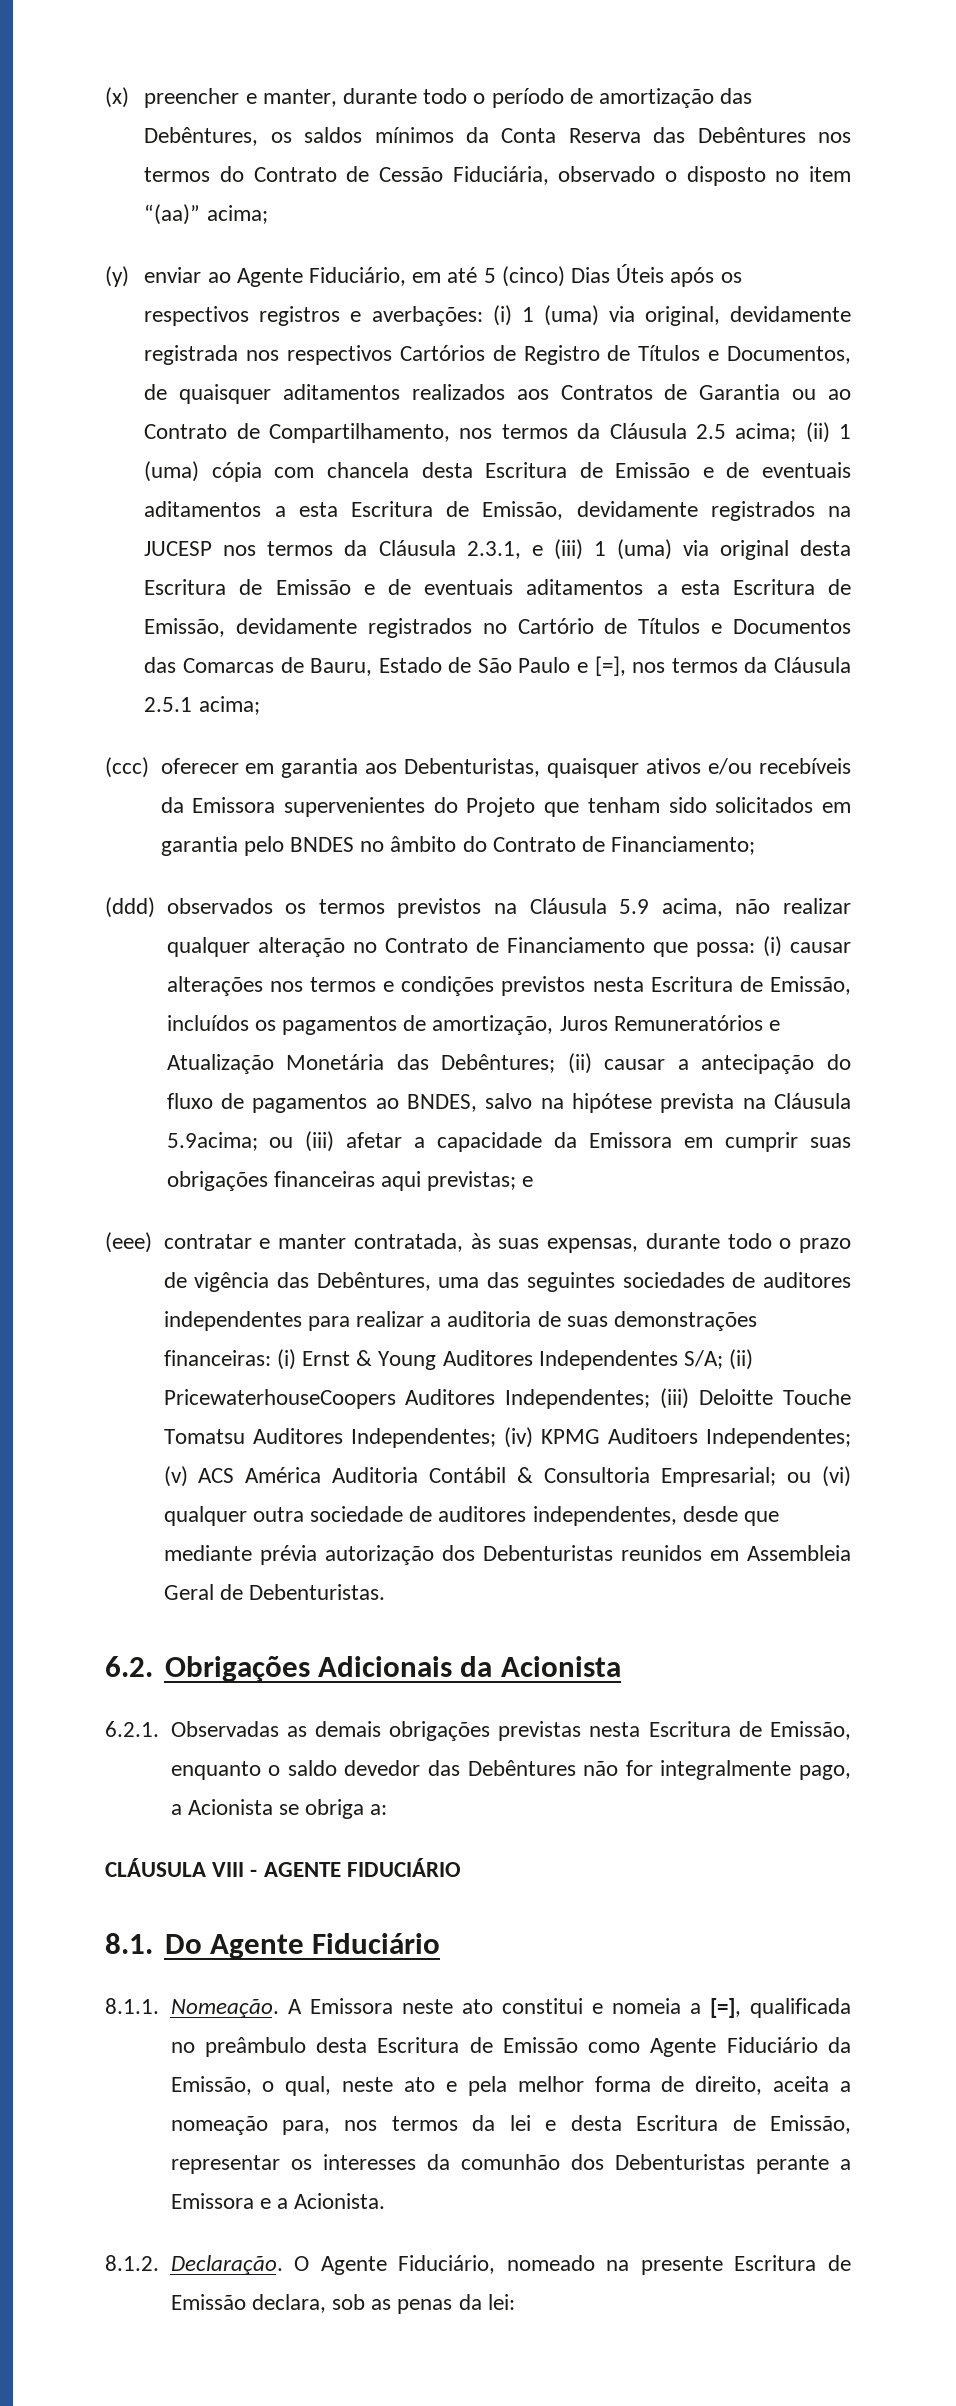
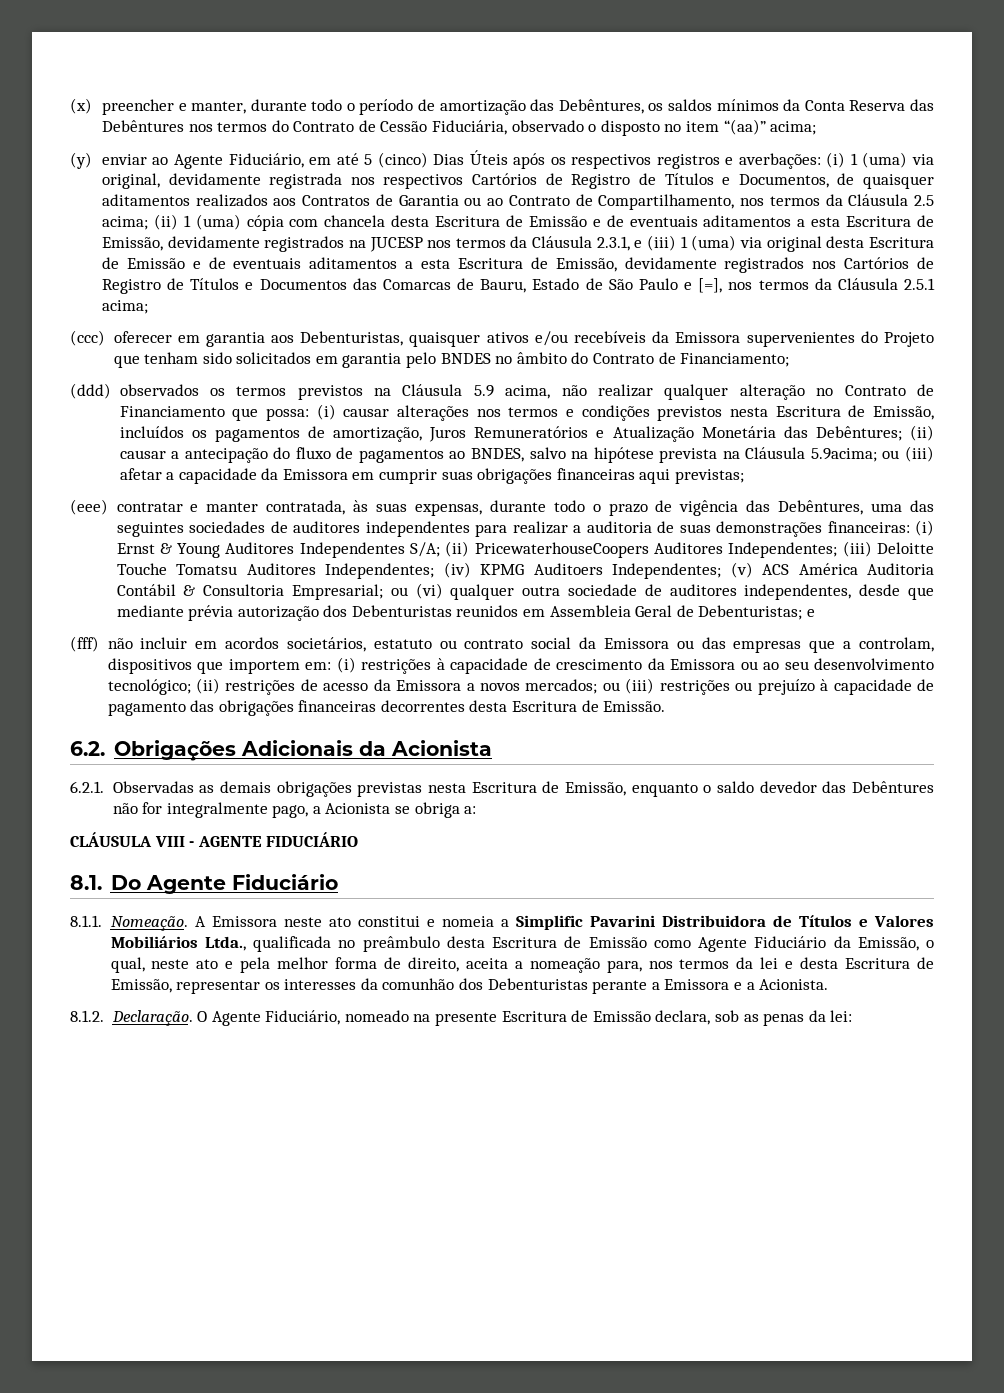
- (ii) 1 (uma) cópia com chancela desta Escritura de Emissão e de eventuais aditamentos a esta Escritura de Emissão, devidamente registrados na JUCESP nos termos da Cláusula 2.3.1, e (iii) 1 (uma) via original desta Escritura de Emissão e de eventuais aditamentos a esta Escritura de Emissão, devidamente registrados no Cartório de Títulos e Documentos das Comarcas de Bauru, Estado de São Paulo e [=], nos termos da Cláusula 2.5.1 acima;
+ (ii) 1 (uma) cópia com chancela desta Escritura de Emissão e de eventuais aditamentos a esta Escritura de Emissão, devidamente registrados na JUCESP nos termos da Cláusula 2.3.1, e (iii) 1 (uma) via original desta Escritura de Emissão e de eventuais aditamentos a esta Escritura de Emissão, devidamente registrados nos Cartórios de Registro de Títulos e Documentos das Comarcas de Bauru, Estado de São Paulo e [=], nos termos da Cláusula 2.5.1 acima;
- ou (iii) afetar a capacidade da Emissora em cumprir suas obrigações financeiras aqui previstas; e
+ ou (iii) afetar a capacidade da Emissora em cumprir suas obrigações financeiras aqui previstas;
- ou (vi) qualquer outra sociedade de auditores independentes, desde que mediante prévia autorização dos Debenturistas reunidos em Assembleia Geral de Debenturistas.
+ ou (vi) qualquer outra sociedade de auditores independentes, desde que mediante prévia autorização dos Debenturistas reunidos em Assembleia Geral de Debenturistas; e
+ (fff) não incluir em acordos societários, estatuto ou contrato social da Emissora ou das empresas que a controlam, dispositivos que importem em: (i) restrições à capacidade de crescimento da Emissora ou ao seu desenvolvimento tecnológico; (ii) restrições de acesso da Emissora a novos mercados; ou (iii) restrições ou prejuízo à capacidade de pagamento das obrigações financeiras decorrentes desta Escritura de Emissão.
- A Emissora neste ato constitui e nomeia a [=], qualificada no preâmbulo desta Escritura de Emissão como Agente Fiduciário da Emissão, o qual, neste ato e pela melhor forma de direito, aceita a nomeação para, nos termos da lei e desta Escritura de Emissão, representar os interesses da comunhão dos Debenturistas perante a Emissora e a Acionista.
+ A Emissora neste ato constitui e nomeia a Simplific Pavarini Distribuidora de Títulos e Valores Mobiliários Ltda., qualificada no preâmbulo desta Escritura de Emissão como Agente Fiduciário da Emissão, o qual, neste ato e pela melhor forma de direito, aceita a nomeação para, nos termos da lei e desta Escritura de Emissão, representar os interesses da comunhão dos Debenturistas perante a Emissora e a Acionista.

